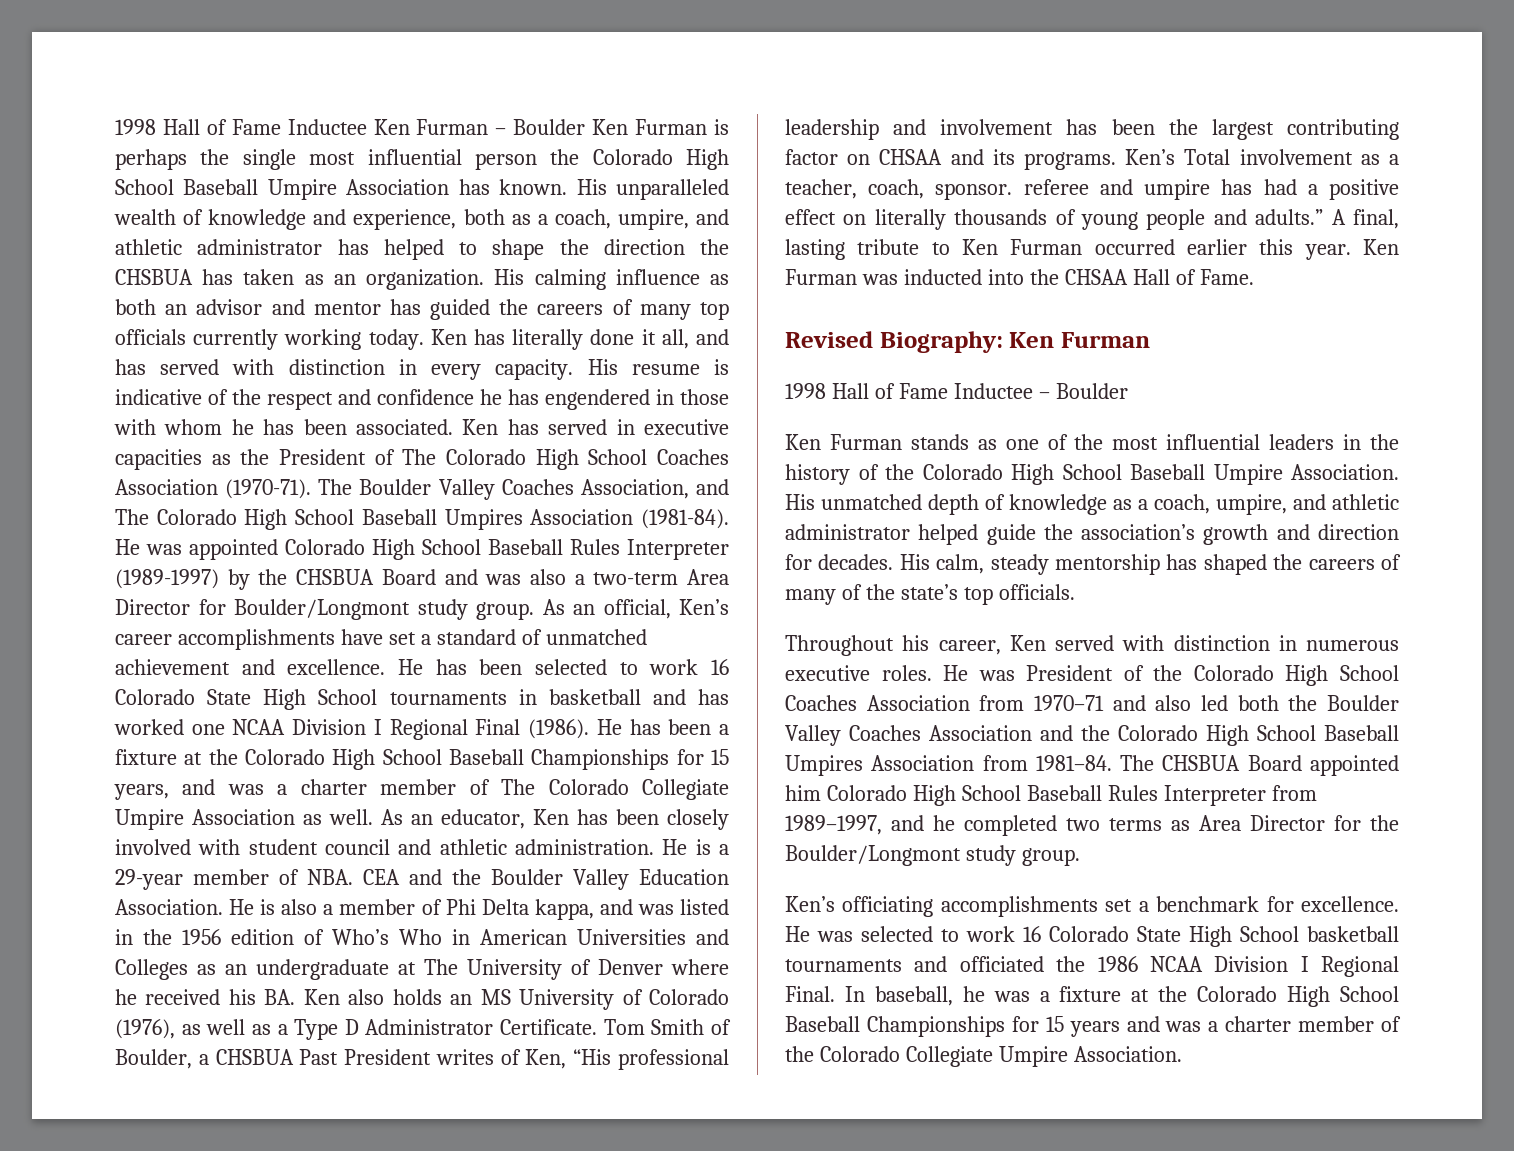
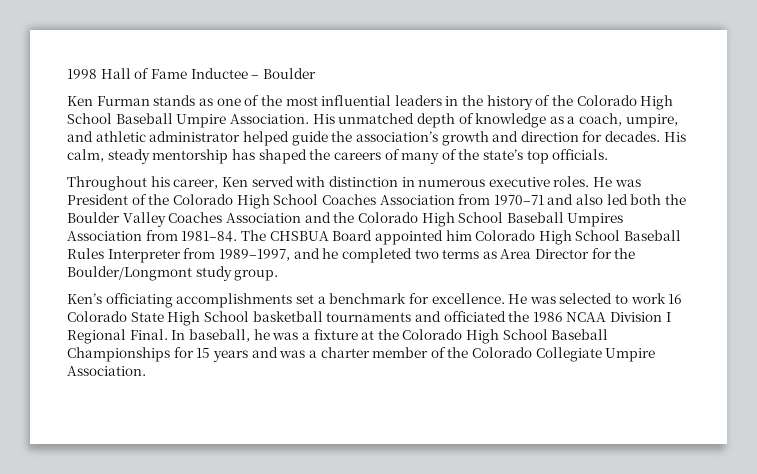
- 1998 Hall of Fame Inductee Ken Furman – Boulder Ken Furman is perhaps the single most influential person the Colorado High School Baseball Umpire Association has known. His unparalleled wealth of knowledge and experience, both as a coach, umpire, and athletic administrator has helped to shape the direction the CHSBUA has taken as an organization. His calming influence as both an advisor and mentor has guided the careers of many top officials currently working today. Ken has literally done it all, and has served with distinction in every capacity. His resume is indicative of the respect and confidence he has engendered in those with whom he has been associated. Ken has served in executive capacities as the President of The Colorado High School Coaches Association (1970-71). The Boulder Valley Coaches Association, and The Colorado High School Baseball Umpires Association (1981-84). He was appointed Colorado High School Baseball Rules Interpreter (1989-1997) by the CHSBUA Board and was also a two-term Area Director for Boulder/Longmont study group. As an official, Ken’s career accomplishments have set a standard of unmatched achievement and excellence. He has been selected to work 16 Colorado State High School tournaments in basketball and has worked one NCAA Division I Regional Final (1986). He has been a fixture at the Colorado High School Baseball Championships for 15 years, and was a charter member of The Colorado Collegiate Umpire Association as well. As an educator, Ken has been closely involved with student council and athletic administration. He is a 29-year member of NBA. CEA and the Boulder Valley Education Association. He is also a member of Phi Delta kappa, and was listed in the 1956 edition of Who’s Who in American Universities and Colleges as an undergraduate at The University of Denver where he received his BA. Ken also holds an MS University of Colorado (1976), as well as a Type D Administrator Certificate. Tom Smith of Boulder, a CHSBUA Past President writes of Ken, “His professional leadership and involvement has been the largest contributing factor on CHSAA and its programs. Ken’s Total involvement as a teacher, coach, sponsor. referee and umpire has had a positive effect on literally thousands of young people and adults.” A final, lasting tribute to Ken Furman occurred earlier this year. Ken Furman was inducted into the CHSAA Hall of Fame.
- Revised Biography: Ken Furman

